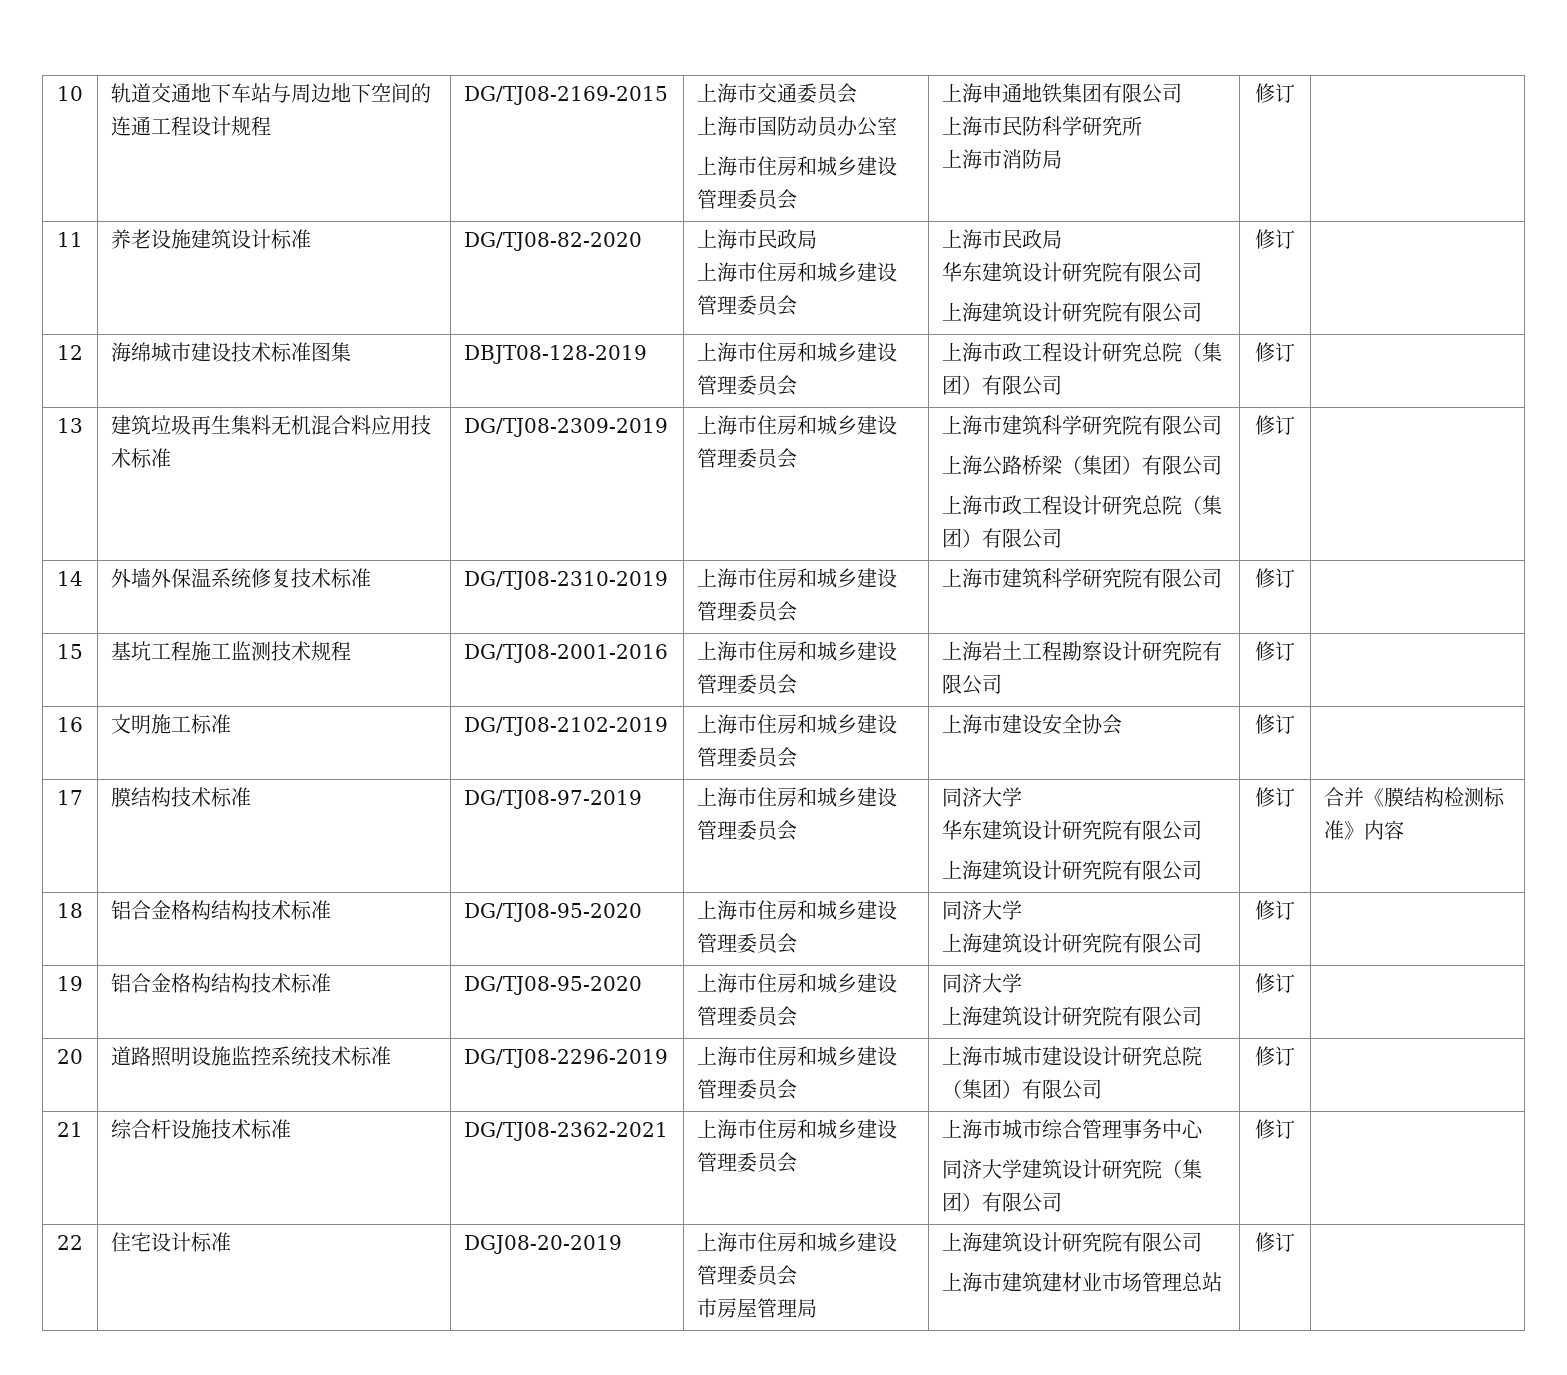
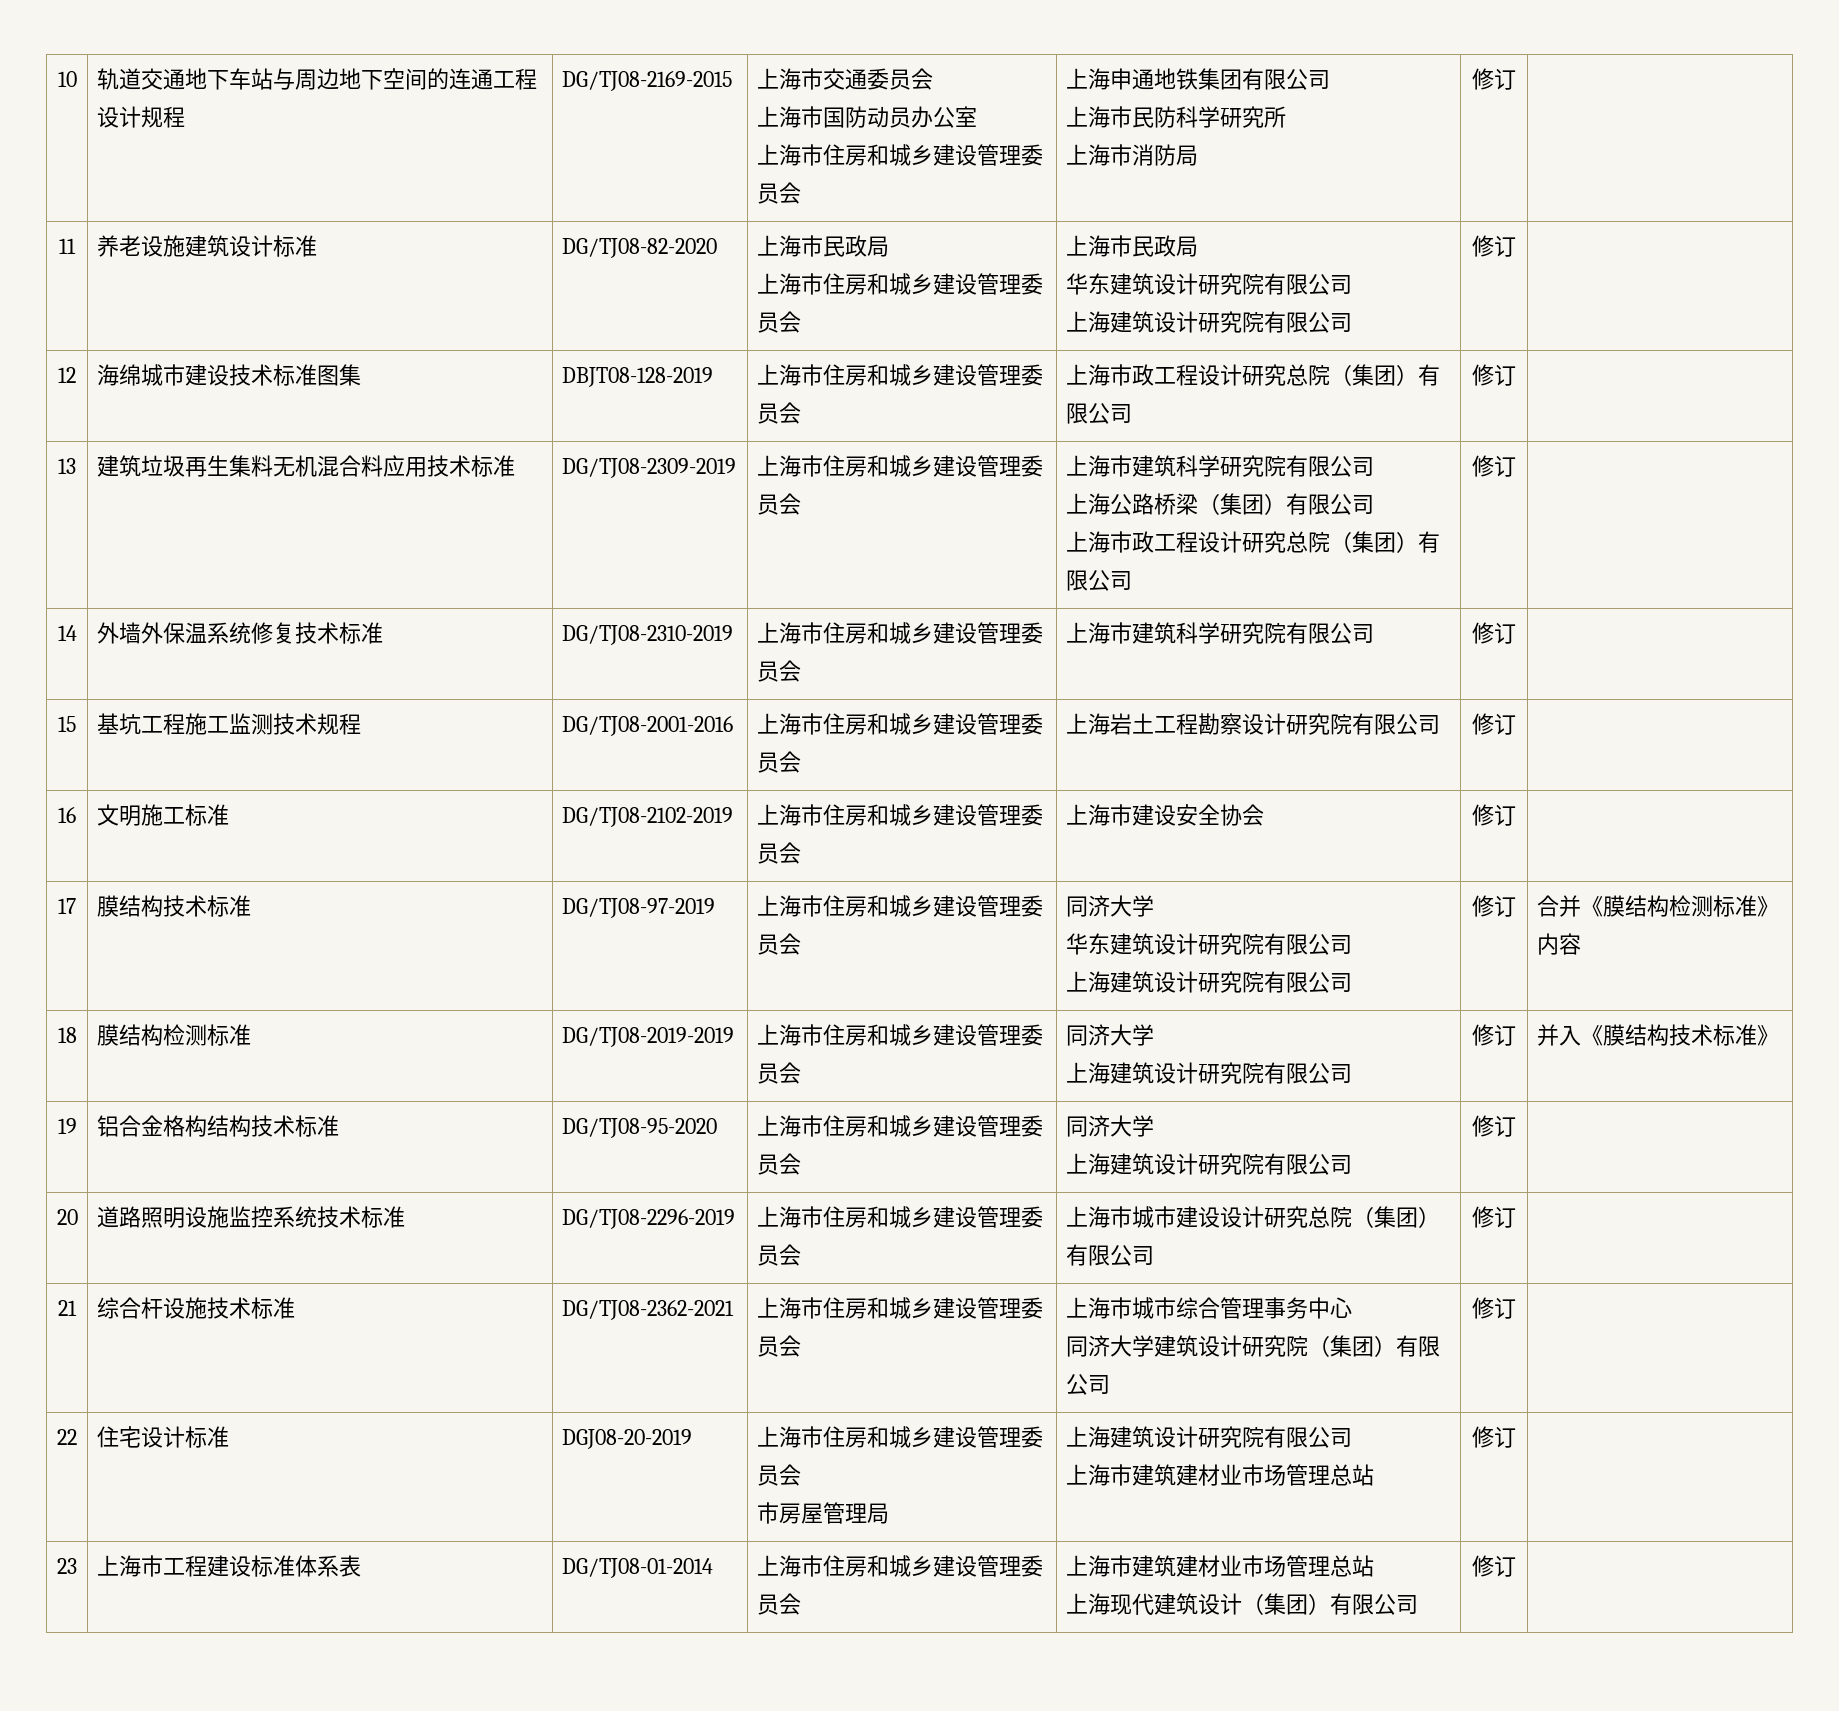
- 18 | 铝合金格构结构技术标准 | DG/TJ08-95-2020 | 上海市住房和城乡建设管理委员会 | 同济大学
- 上海建筑设计研究院有限公司 | 修订 |
+ 18 | 膜结构检测标准 | DG/TJ08-2019-2019 | 上海市住房和城乡建设管理委员会 | 同济大学
+ 上海建筑设计研究院有限公司 | 修订 | 并入《膜结构技术标准》
+ 23 | 上海市工程建设标准体系表 | DG/TJ08-01-2014 | 上海市住房和城乡建设管理委员会 | 上海市建筑建材业市场管理总站
+ 上海现代建筑设计（集团）有限公司 | 修订 |

